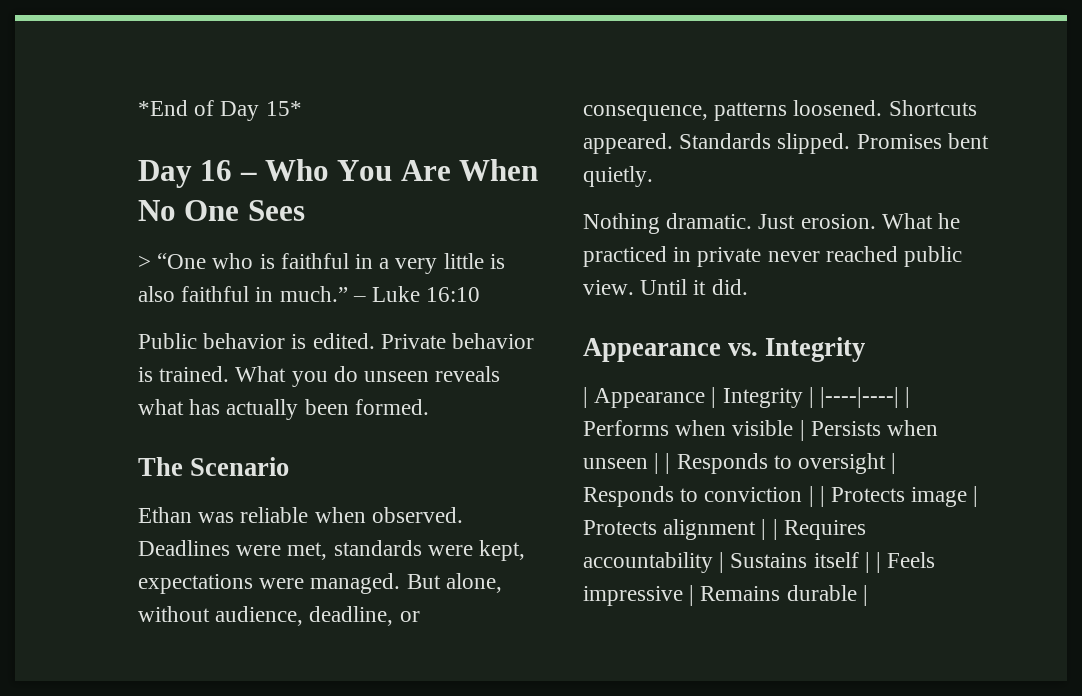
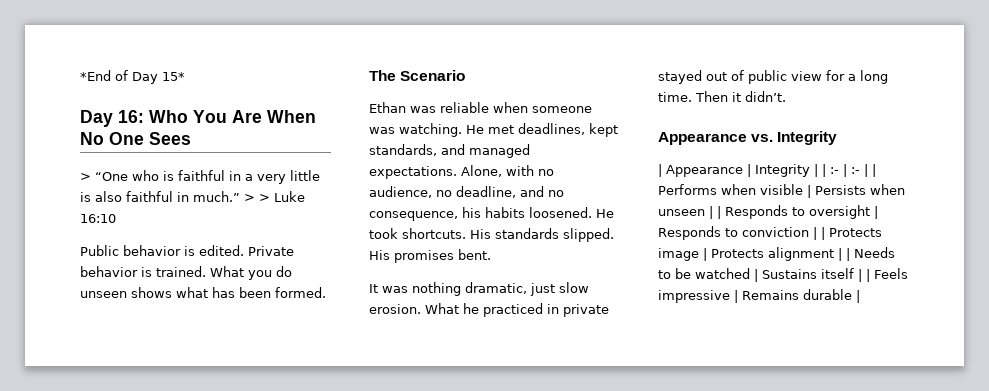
- Day 16 – Who You Are When No One Sees
+ Day 16: Who You Are When No One Sees
- – Luke 16:10
+ > > Luke 16:10
- What you do unseen reveals what has actually been formed.
+ What you do unseen shows what has been formed.
- Ethan was reliable when observed. Deadlines were met, standards were kept, expectations were managed. But alone, without audience, deadline, or consequence, patterns loosened. Shortcuts appeared. Standards slipped. Promises bent quietly.
- Nothing dramatic. Just erosion.
+ Ethan was reliable when someone was watching. He met deadlines, kept standards, and managed expectations. Alone, with no audience, no deadline, and no consequence, his habits loosened. He took shortcuts. His standards slipped. His promises bent.
+ It was nothing dramatic, just slow erosion.
- What he practiced in private never reached public view. Until it did.
+ What he practiced in private stayed out of public view for a long time. Then it didn’t.
- | Appearance | Integrity | |----|----| | Performs when visible | Persists when unseen | | Responds to oversight | Responds to conviction | | Protects image | Protects alignment | | Requires accountability | Sustains itself | | Feels impressive | Remains durable |
+ | Appearance | Integrity | | :- | :- | | Performs when visible | Persists when unseen | | Responds to oversight | Responds to conviction | | Protects image | Protects alignment | | Needs to be watched | Sustains itself | | Feels impressive | Remains durable |

